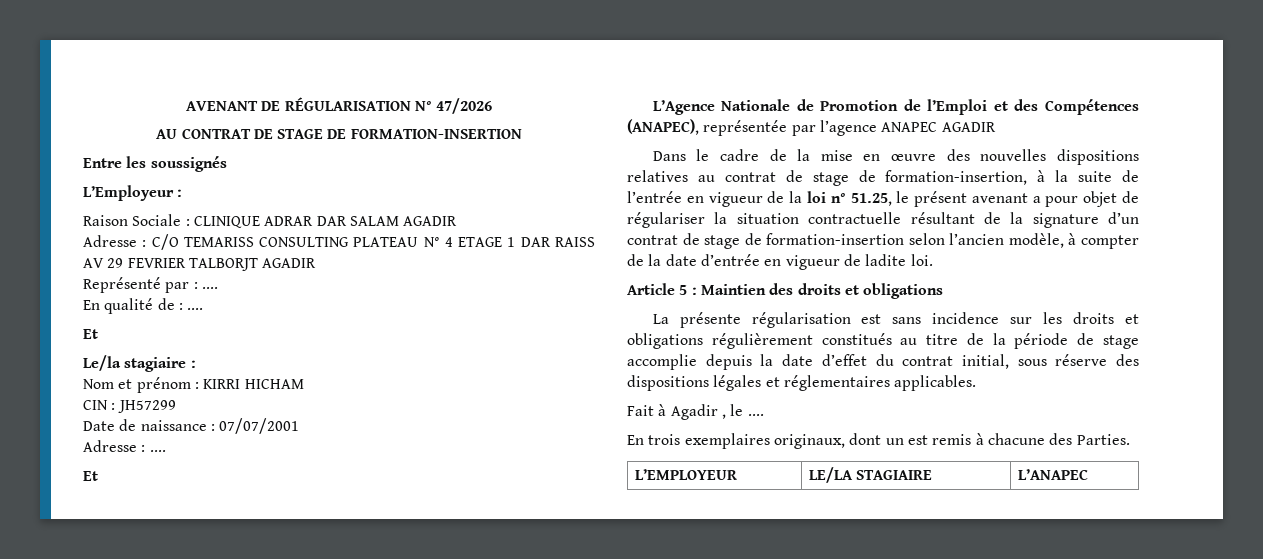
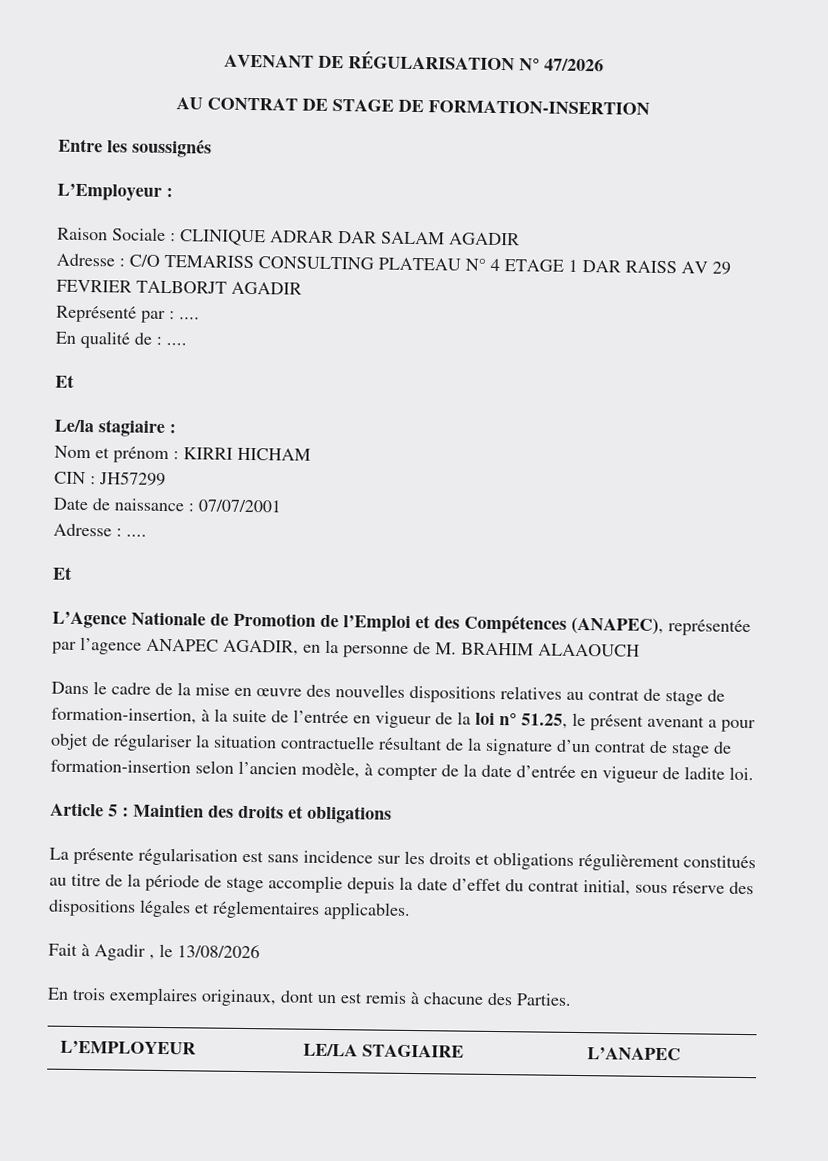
- L’Agence Nationale de Promotion de l’Emploi et des Compétences (ANAPEC), représentée par l’agence ANAPEC AGADIR
+ L’Agence Nationale de Promotion de l’Emploi et des Compétences (ANAPEC), représentée par l’agence ANAPEC AGADIR, en la personne de M. BRAHIM ALAAOUCH
- Fait à Agadir , le ....
+ Fait à Agadir , le 13/08/2026

